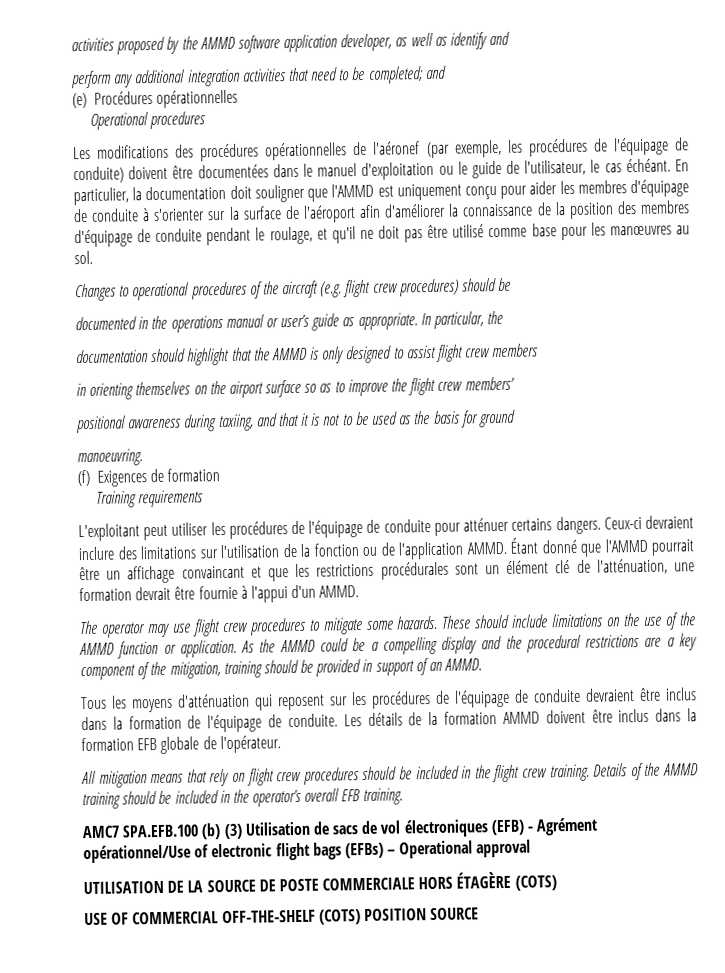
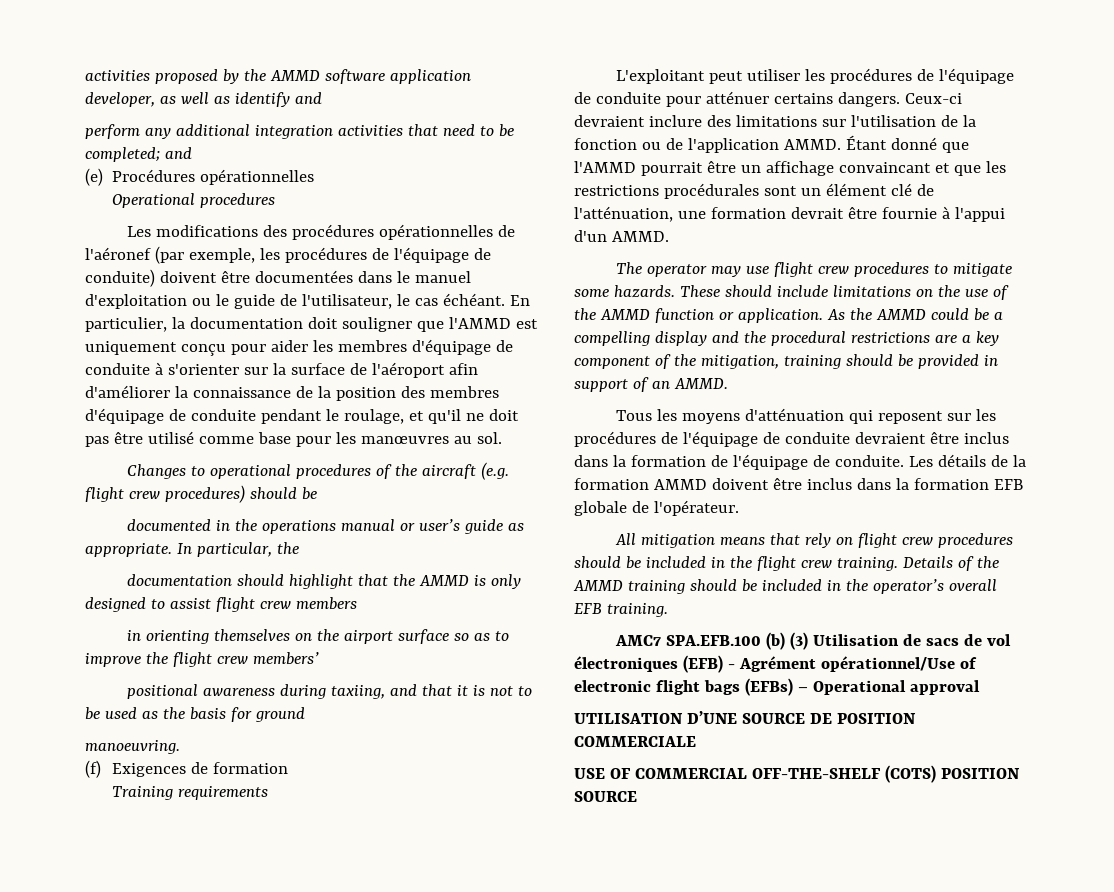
- UTILISATION DE LA SOURCE DE POSTE COMMERCIALE HORS ÉTAGÈRE (COTS)
+ UTILISATION D’UNE SOURCE DE POSITION COMMERCIALE

